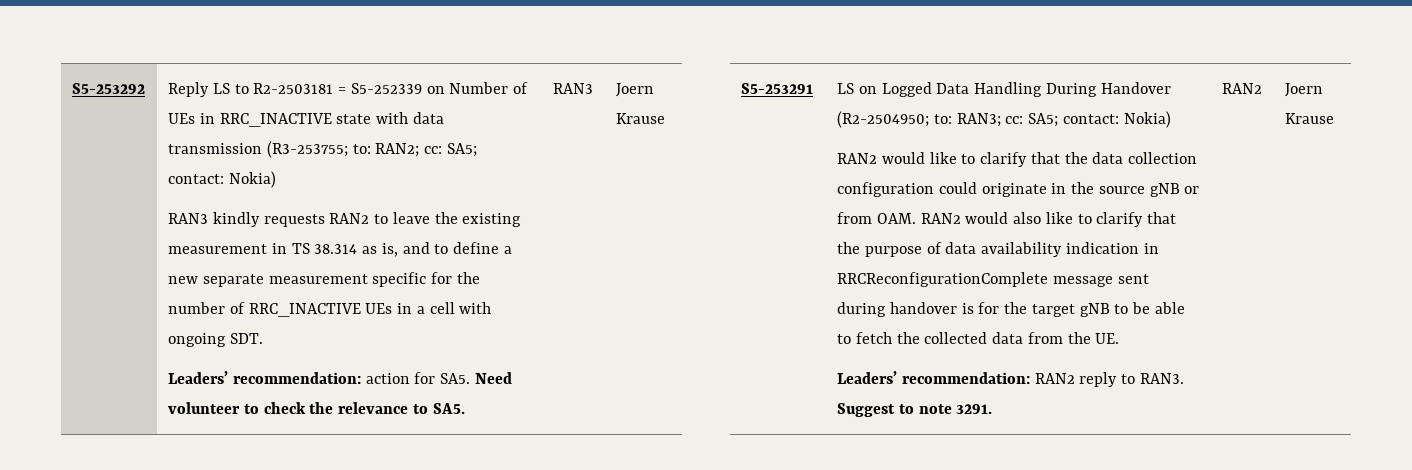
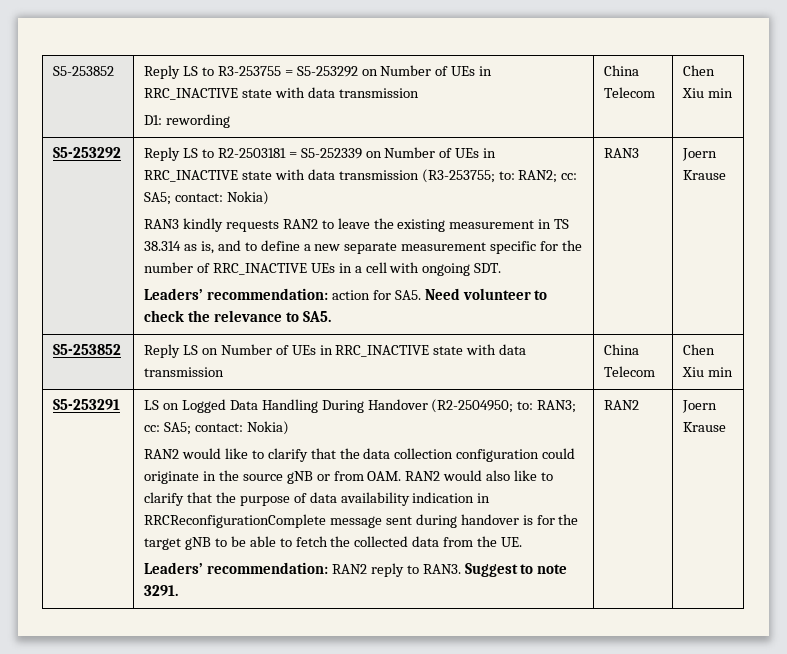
+ S5-253852 | Reply LS to R3-253755 = S5-253292 on Number of UEs in RRC_INACTIVE state with data transmission
+ D1: rewording | China Telecom | Chen Xiu min
+ S5-253852 | Reply LS on Number of UEs in RRC_INACTIVE state with data transmission | China Telecom | Chen Xiu min

